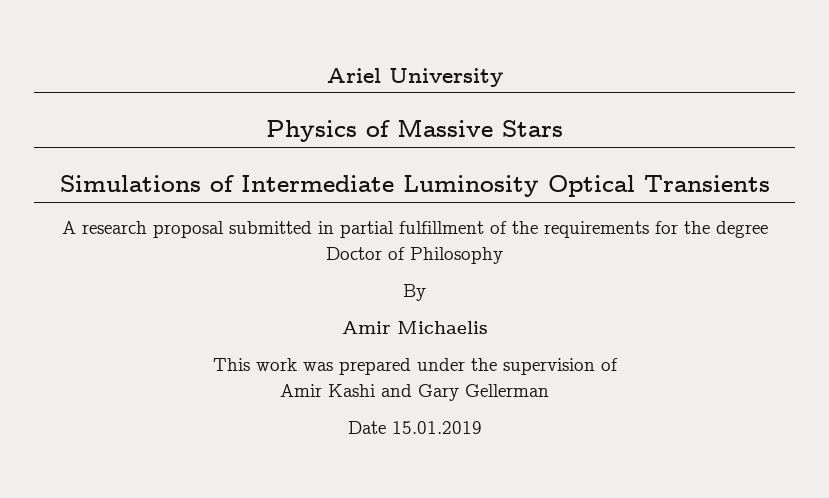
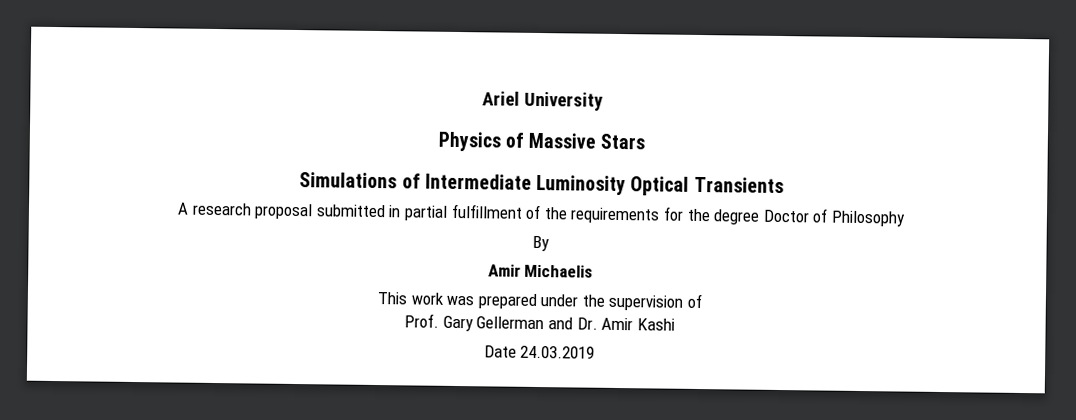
- Amir Kashi and Gary Gellerman
+ Prof. Gary Gellerman and Dr. Amir Kashi
- Date 15.01.2019
+ Date 24.03.2019

